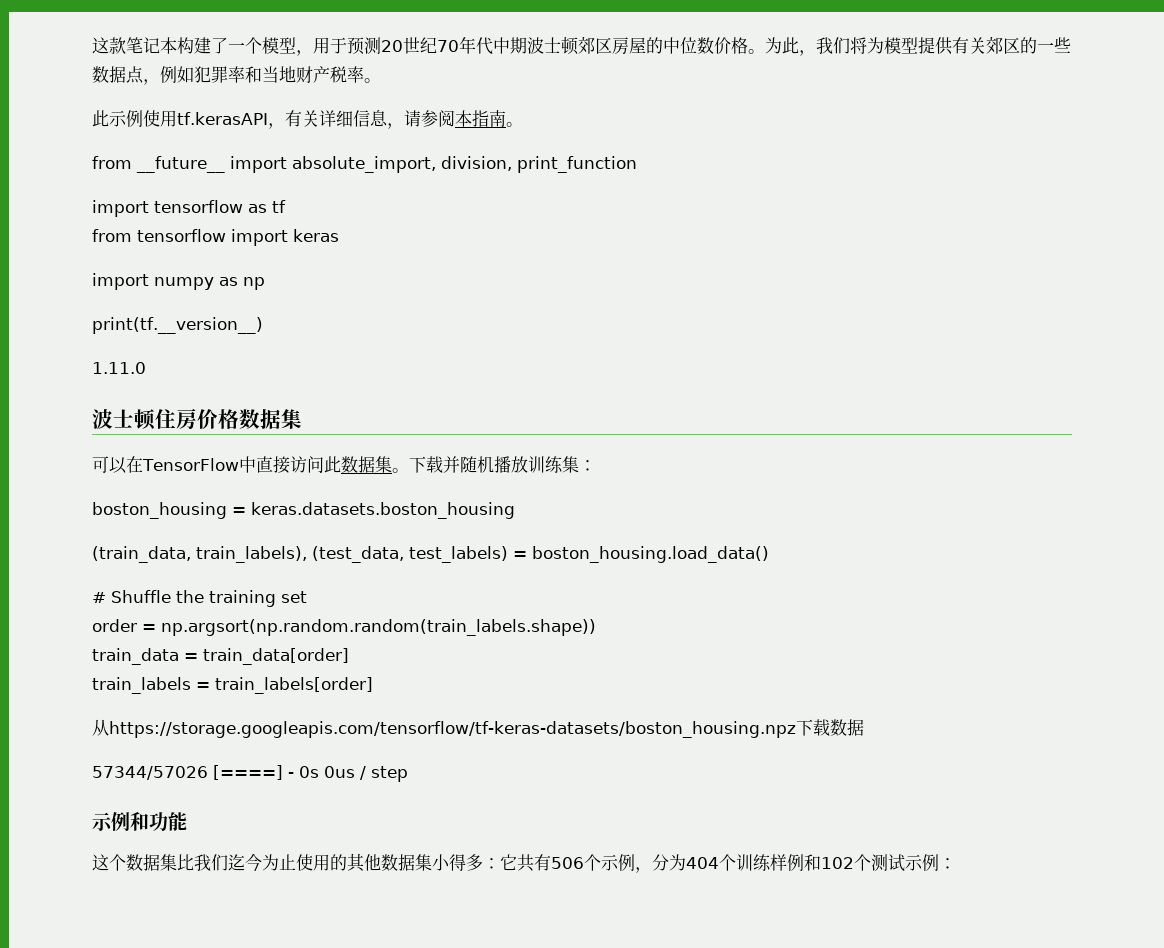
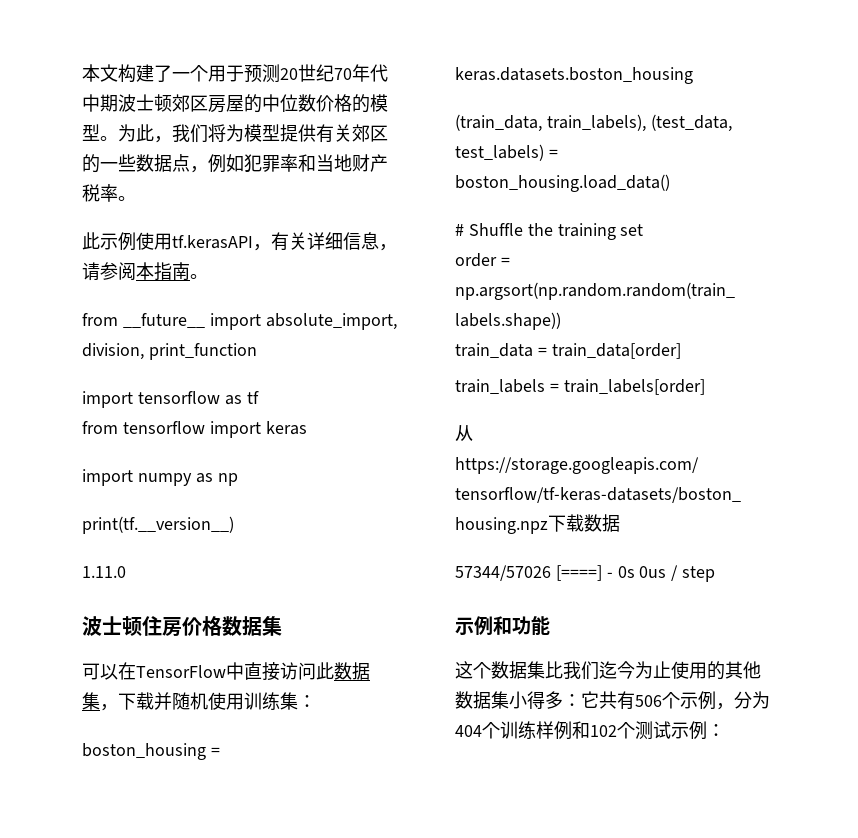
- 这款笔记本构建了一个模型，用于预测20世纪70年代中期波士顿郊区房屋的中位数价格。
+ 本文构建了一个用于预测20世纪70年代中期波士顿郊区房屋的中位数价格的模型。
- 可以在TensorFlow中直接访问此数据集。下载并随机播放训练集：
+ 可以在TensorFlow中直接访问此数据集，下载并随机使用训练集：

